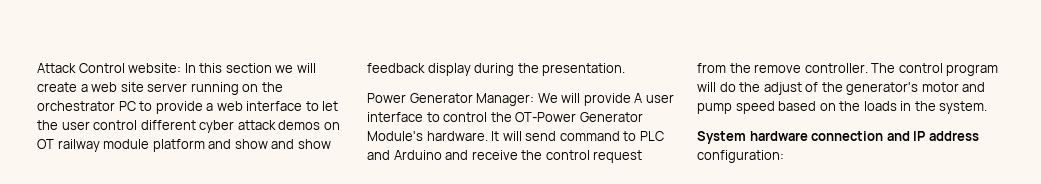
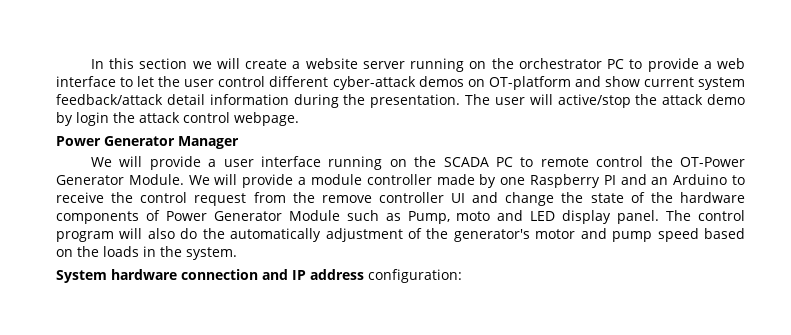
- Attack Control website: In this section we will create a web site server running on the orchestrator PC to provide a web interface to let the user control different cyber attack demos on OT railway module platform and show and show feedback display during the presentation.
- Power Generator Manager: We will provide A user interface to control the OT-Power Generator Module's hardware. It will send command to PLC and Arduino and receive the control request from the remove controller.
+ In this section we will create a website server running on the orchestrator PC to provide a web interface to let the user control different cyber-attack demos on OT-platform and show current system feedback/attack detail information during the presentation. The user will active/stop the attack demo by login the attack control webpage.
+ Power Generator Manager
+ We will provide a user interface running on the SCADA PC to remote control the OT-Power Generator Module. We will provide a module controller made by one Raspberry PI and an Arduino to receive the control request from the remove controller UI and change the state of the hardware components of Power Generator Module such as Pump, moto and LED display panel.
- The control program will do the adjust of the generator's motor and pump speed based on the loads in the system.
+ The control program will also do the automatically adjustment of the generator's motor and pump speed based on the loads in the system.

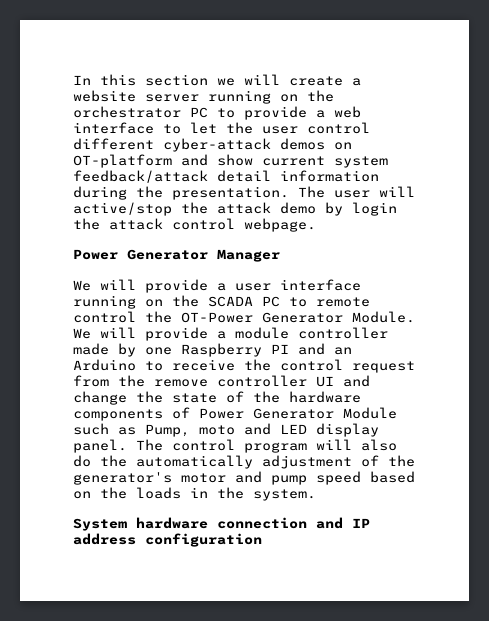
- System hardware connection and IP address configuration:
+ System hardware connection and IP address configuration

